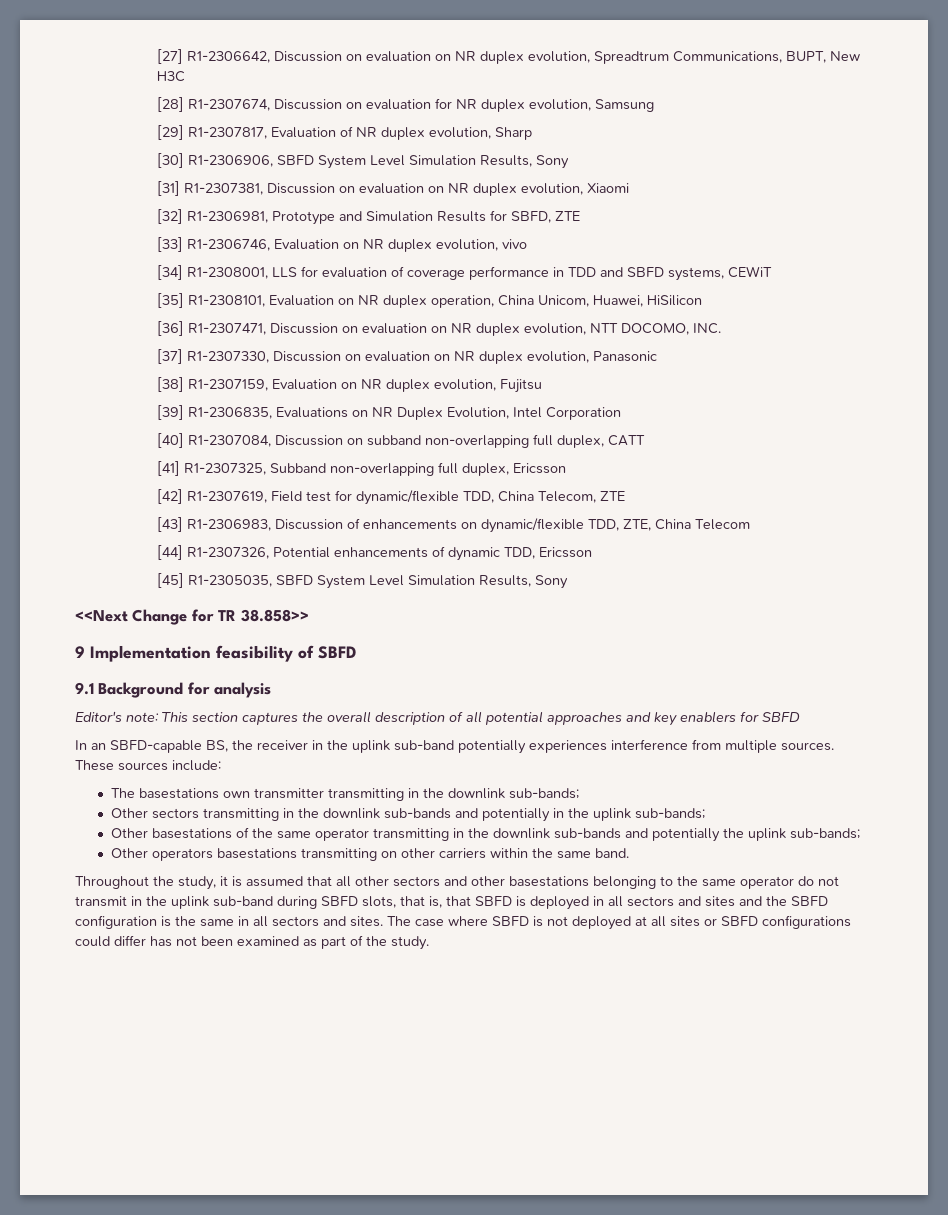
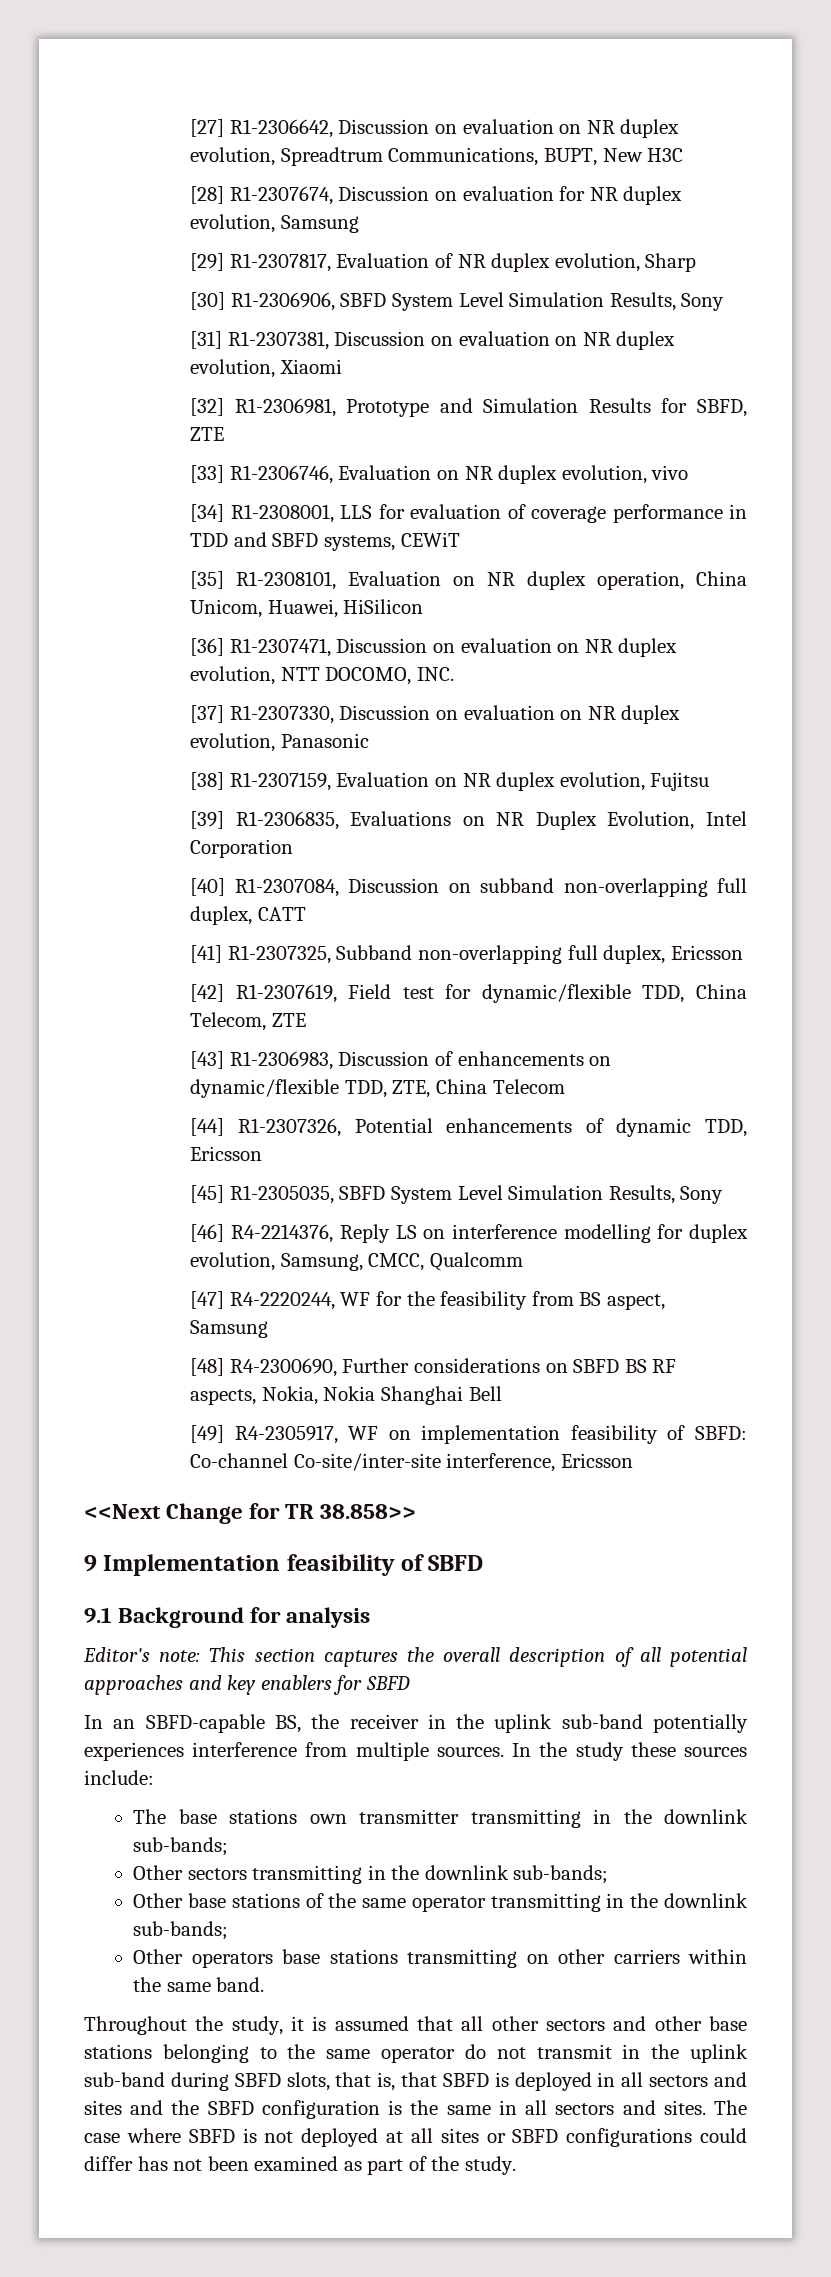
+ [46] R4-2214376, Reply LS on interference modelling for duplex evolution, Samsung, CMCC, Qualcomm
+ [47] R4-2220244, WF for the feasibility from BS aspect, Samsung
+ [48] R4-2300690, Further considerations on SBFD BS RF aspects, Nokia, Nokia Shanghai Bell
+ [49] R4-2305917, WF on implementation feasibility of SBFD: Co-channel Co-site/inter-site interference, Ericsson
- These sources include:
+ In the study these sources include:
- The basestations own transmitter transmitting in the downlink sub-bands;
+ The base stations own transmitter transmitting in the downlink sub-bands;
- Other sectors transmitting in the downlink sub-bands and potentially in the uplink sub-bands;
- Other basestations of the same operator transmitting in the downlink sub-bands and potentially the uplink sub-bands;
+ Other sectors transmitting in the downlink sub-bands;
+ Other base stations of the same operator transmitting in the downlink sub-bands;
- Other operators basestations transmitting on other carriers within the same band.
+ Other operators base stations transmitting on other carriers within the same band.
- Throughout the study, it is assumed that all other sectors and other basestations belonging to the same operator do not transmit in the uplink sub-band during SBFD slots, that is, that SBFD is deployed in all sectors and sites and the SBFD configuration is the same in all sectors and sites.
+ Throughout the study, it is assumed that all other sectors and other base stations belonging to the same operator do not transmit in the uplink sub-band during SBFD slots, that is, that SBFD is deployed in all sectors and sites and the SBFD configuration is the same in all sectors and sites.

